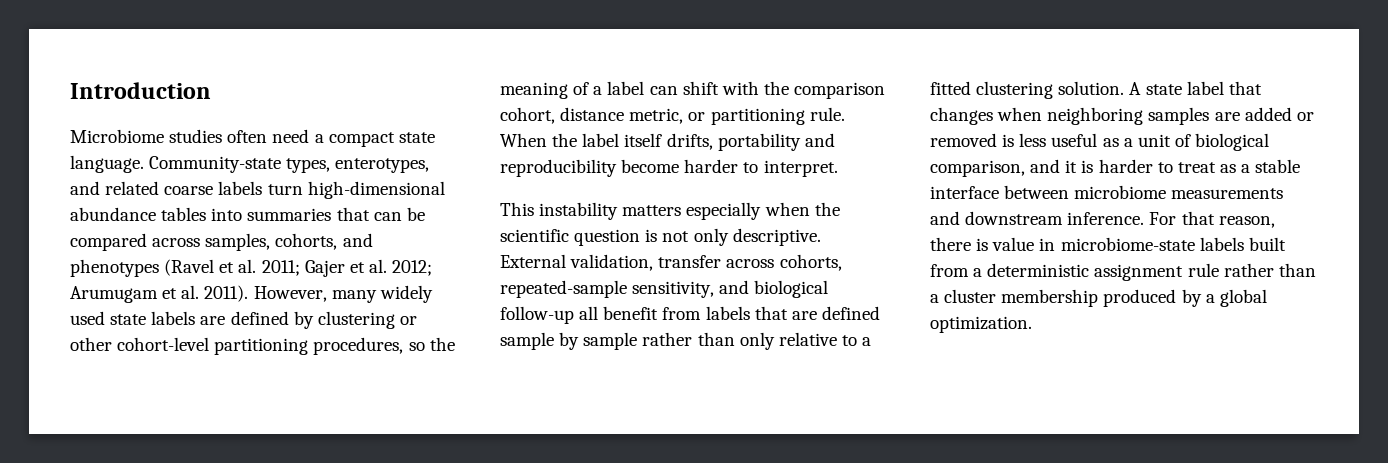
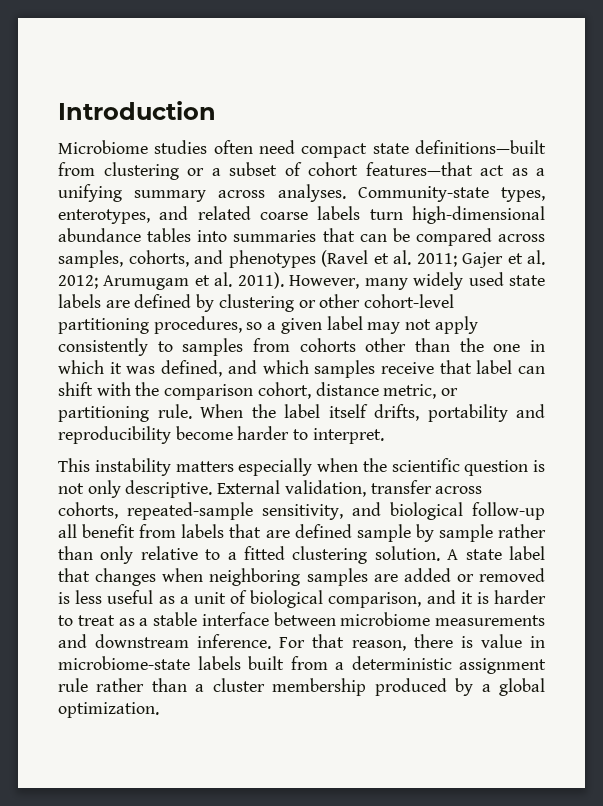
- Microbiome studies often need a compact state language.
+ Microbiome studies often need compact state definitions—built from clustering or a subset of cohort features—that act as a unifying summary across analyses.
- However, many widely used state labels are defined by clustering or other cohort-level partitioning procedures, so the meaning of a label can shift with the comparison cohort, distance metric, or partitioning rule.
+ However, many widely used state labels are defined by clustering or other cohort-level partitioning procedures, so a given label may not apply consistently to samples from cohorts other than the one in which it was defined, and which samples receive that label can shift with the comparison cohort, distance metric, or partitioning rule.

